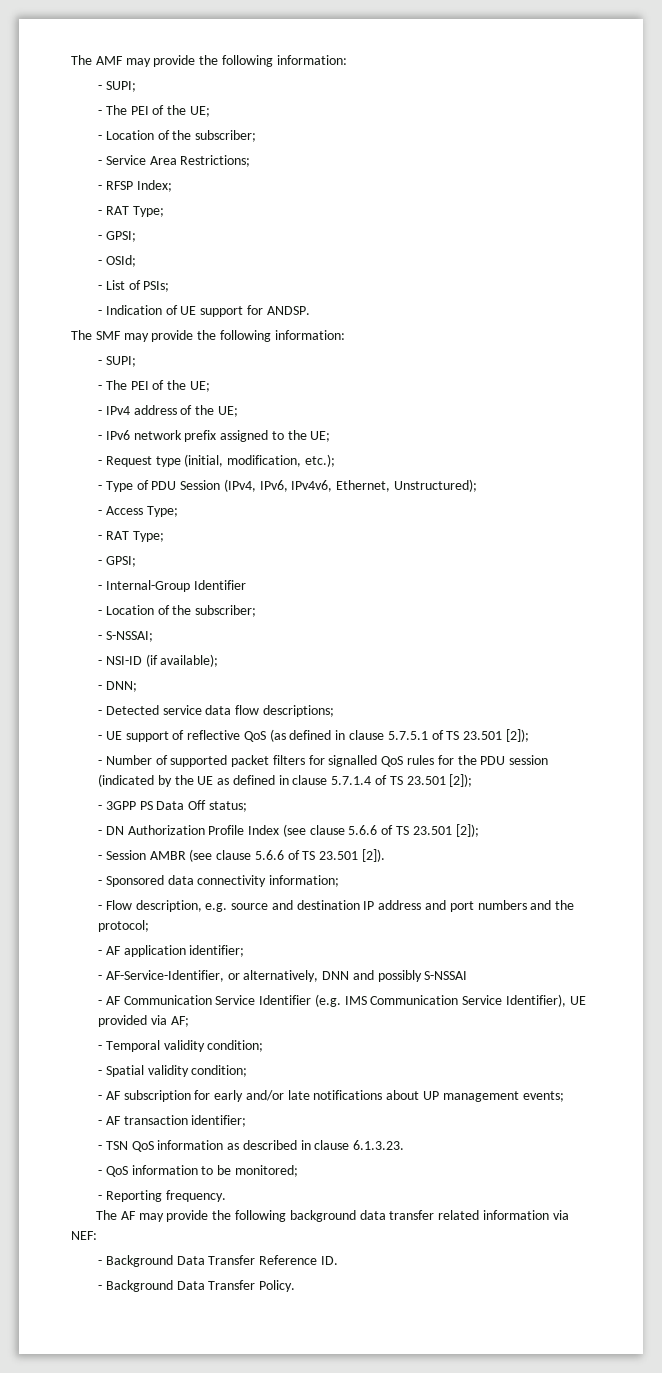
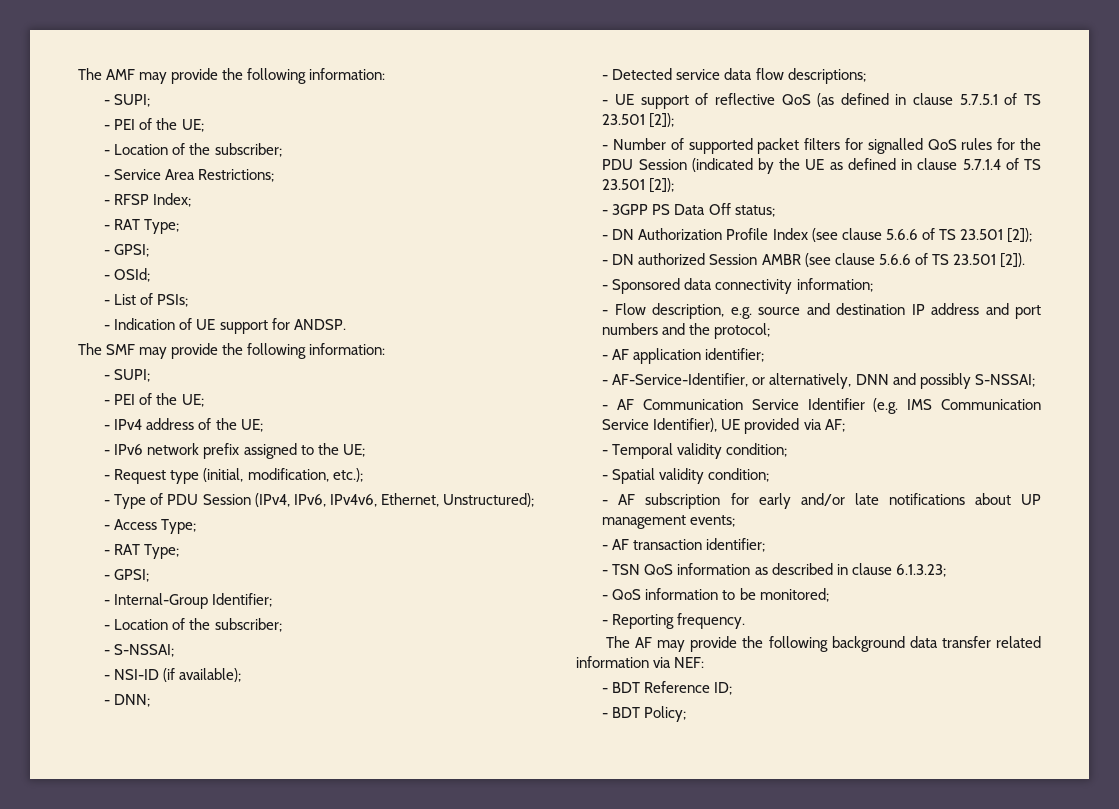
  The AMF may provide the following information:
  - SUPI;
- - The PEI of the UE;
+ - PEI of the UE;
  The SMF may provide the following information:
  - SUPI;
- - The PEI of the UE;
+ - PEI of the UE;
- - Internal-Group Identifier
+ - Internal-Group Identifier;
- - Number of supported packet filters for signalled QoS rules for the PDU session (indicated by the UE as defined in clause 5.7.1.4 of TS 23.501 [2]);
+ - Number of supported packet filters for signalled QoS rules for the PDU Session (indicated by the UE as defined in clause 5.7.1.4 of TS 23.501 [2]);
- - Session AMBR (see clause 5.6.6 of TS 23.501 [2]).
+ - DN authorized Session AMBR (see clause 5.6.6 of TS 23.501 [2]).
- - AF-Service-Identifier, or alternatively, DNN and possibly S-NSSAI
+ - AF-Service-Identifier, or alternatively, DNN and possibly S-NSSAI;
- - TSN QoS information as described in clause 6.1.3.23.
+ - TSN QoS information as described in clause 6.1.3.23;
- - Background Data Transfer Reference ID.
- - Background Data Transfer Policy.
+ - BDT Reference ID;
+ - BDT Policy;

